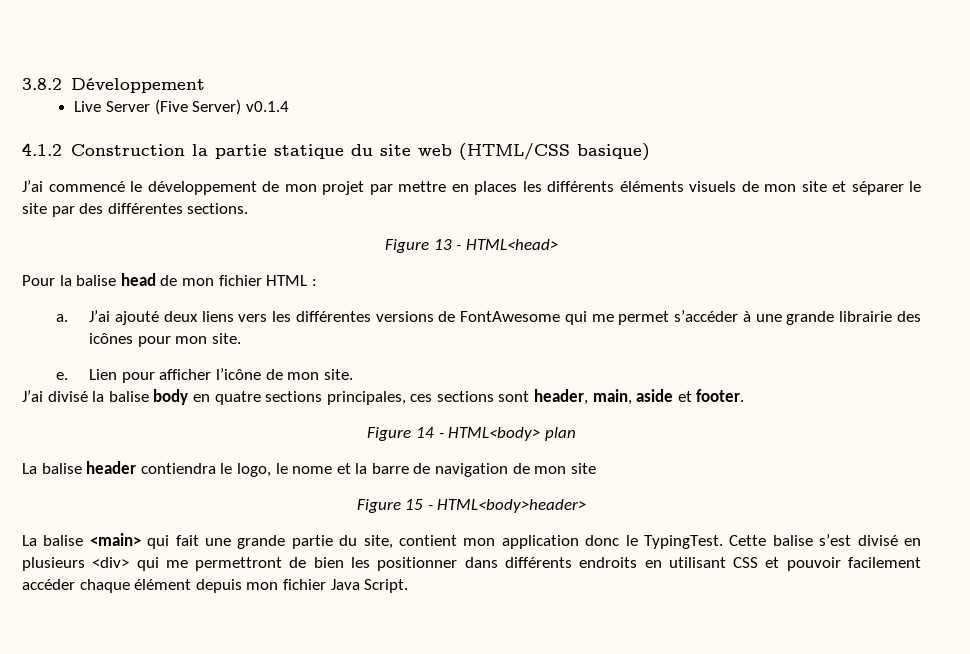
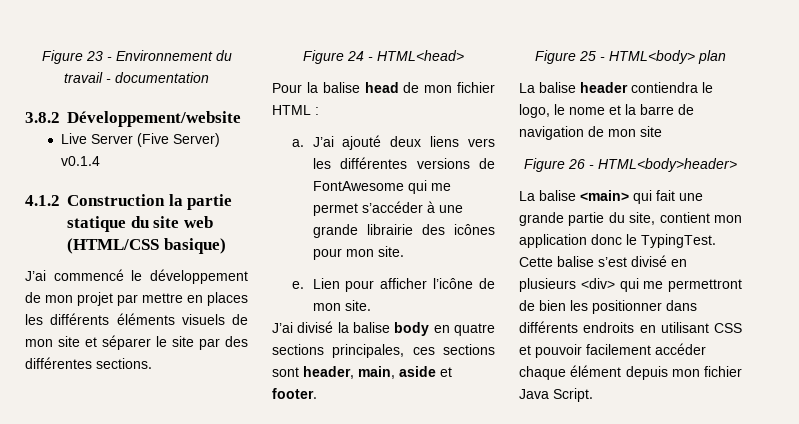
- 3.8.2 Développement
+ Figure 23 - Environnement du travail - documentation
+ 3.8.2 Développement/website
- Figure 13 - HTML<head>
+ Figure 24 - HTML<head>
- Figure 14 - HTML<body> plan
+ Figure 25 - HTML<body> plan
- Figure 15 - HTML<body>header>
+ Figure 26 - HTML<body>header>

